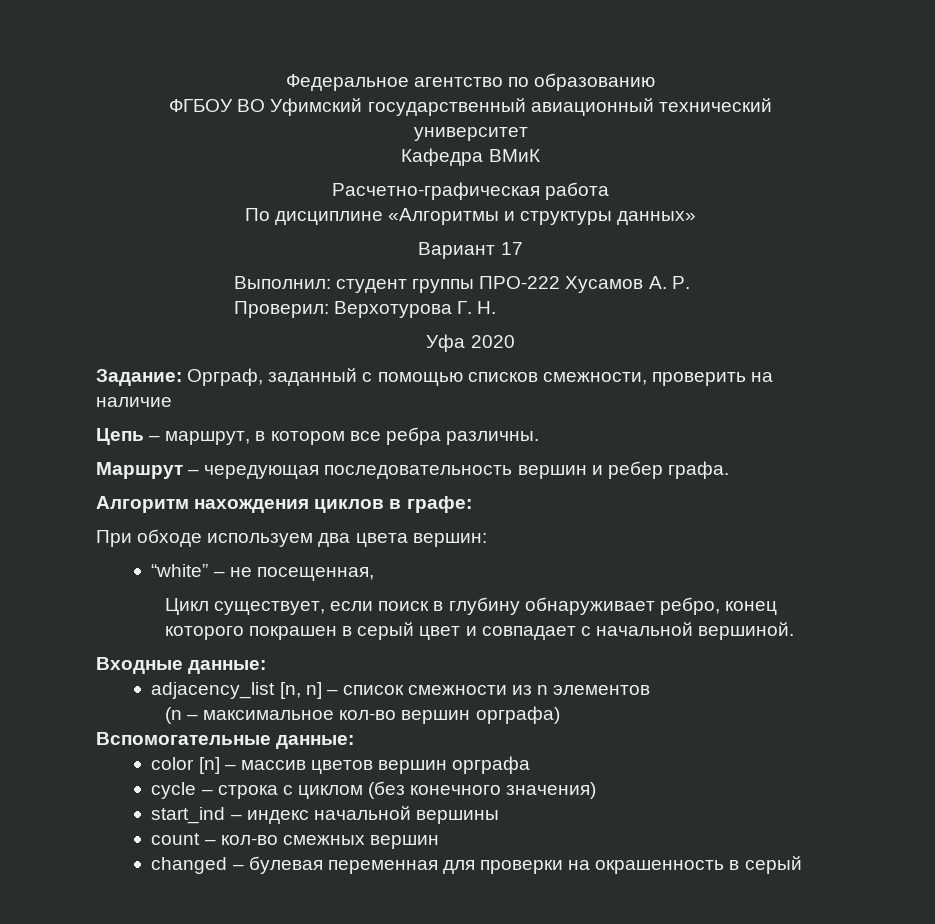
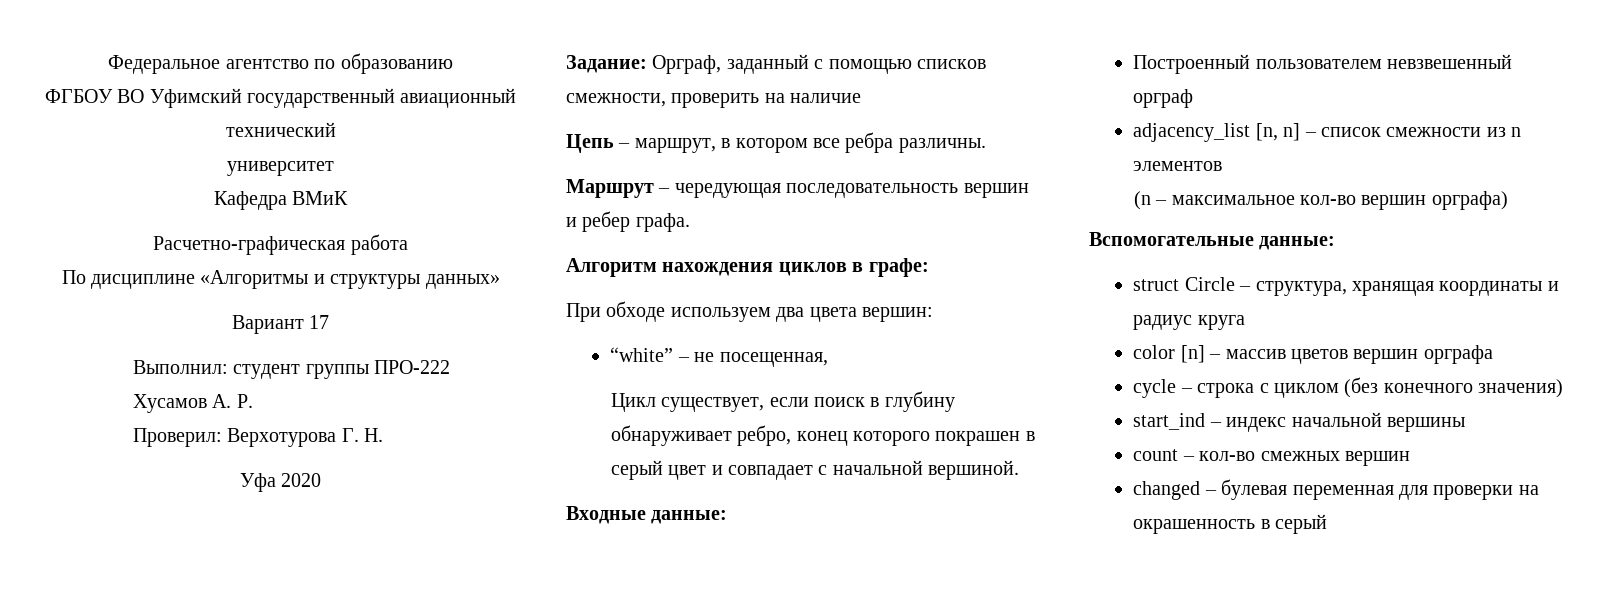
+ Построенный пользователем невзвешенный орграф
+ struct Circle – структура, хранящая координаты и радиус круга

